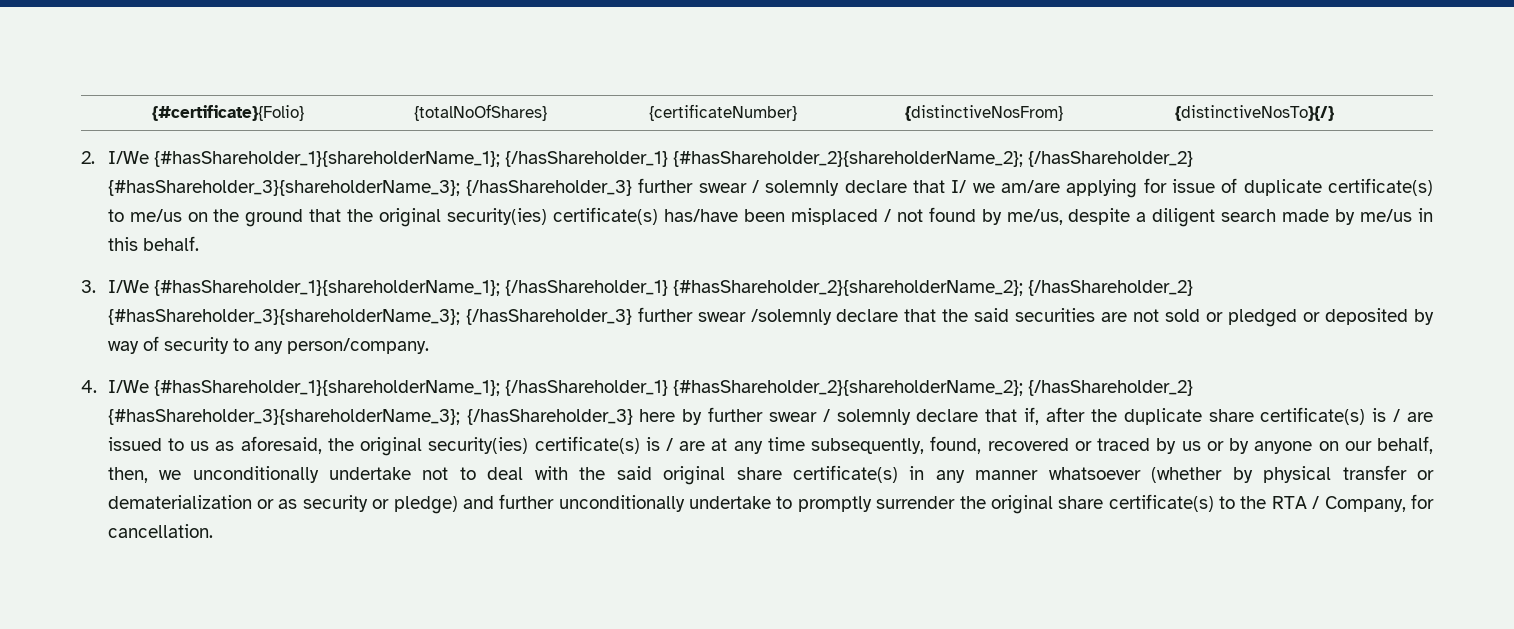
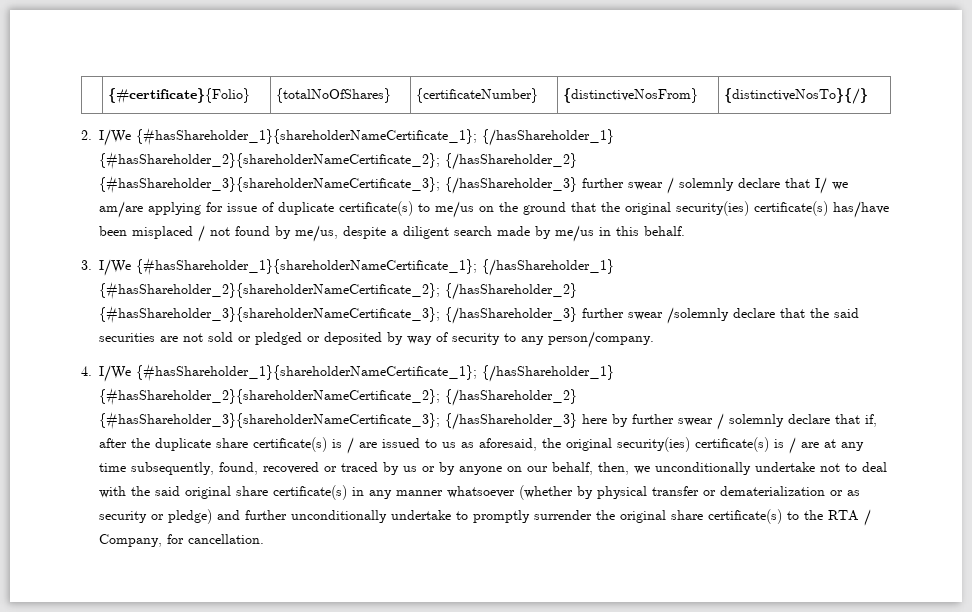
- 2. I/We {#hasShareholder_1}{shareholderName_1}; {/hasShareholder_1} {#hasShareholder_2}{shareholderName_2}; {/hasShareholder_2} {#hasShareholder_3}{shareholderName_3}; {/hasShareholder_3} further swear / solemnly declare that I/ we am/are applying for issue of duplicate certificate(s) to me/us on the ground that the original security(ies) certificate(s) has/have been misplaced / not found by me/us, despite a diligent search made by me/us in this behalf.
+ 2. I/We {#hasShareholder_1}{shareholderNameCertificate_1}; {/hasShareholder_1} {#hasShareholder_2}{shareholderNameCertificate_2}; {/hasShareholder_2} {#hasShareholder_3}{shareholderNameCertificate_3}; {/hasShareholder_3} further swear / solemnly declare that I/ we am/are applying for issue of duplicate certificate(s) to me/us on the ground that the original security(ies) certificate(s) has/have been misplaced / not found by me/us, despite a diligent search made by me/us in this behalf.
- 3. I/We {#hasShareholder_1}{shareholderName_1}; {/hasShareholder_1} {#hasShareholder_2}{shareholderName_2}; {/hasShareholder_2} {#hasShareholder_3}{shareholderName_3}; {/hasShareholder_3} further swear /solemnly declare that the said securities are not sold or pledged or deposited by way of security to any person/company.
+ 3. I/We {#hasShareholder_1}{shareholderNameCertificate_1}; {/hasShareholder_1} {#hasShareholder_2}{shareholderNameCertificate_2}; {/hasShareholder_2} {#hasShareholder_3}{shareholderNameCertificate_3}; {/hasShareholder_3} further swear /solemnly declare that the said securities are not sold or pledged or deposited by way of security to any person/company.
- 4. I/We {#hasShareholder_1}{shareholderName_1}; {/hasShareholder_1} {#hasShareholder_2}{shareholderName_2}; {/hasShareholder_2} {#hasShareholder_3}{shareholderName_3};
+ 4. I/We {#hasShareholder_1}{shareholderNameCertificate_1}; {/hasShareholder_1} {#hasShareholder_2}{shareholderNameCertificate_2}; {/hasShareholder_2} {#hasShareholder_3}{shareholderNameCertificate_3};

